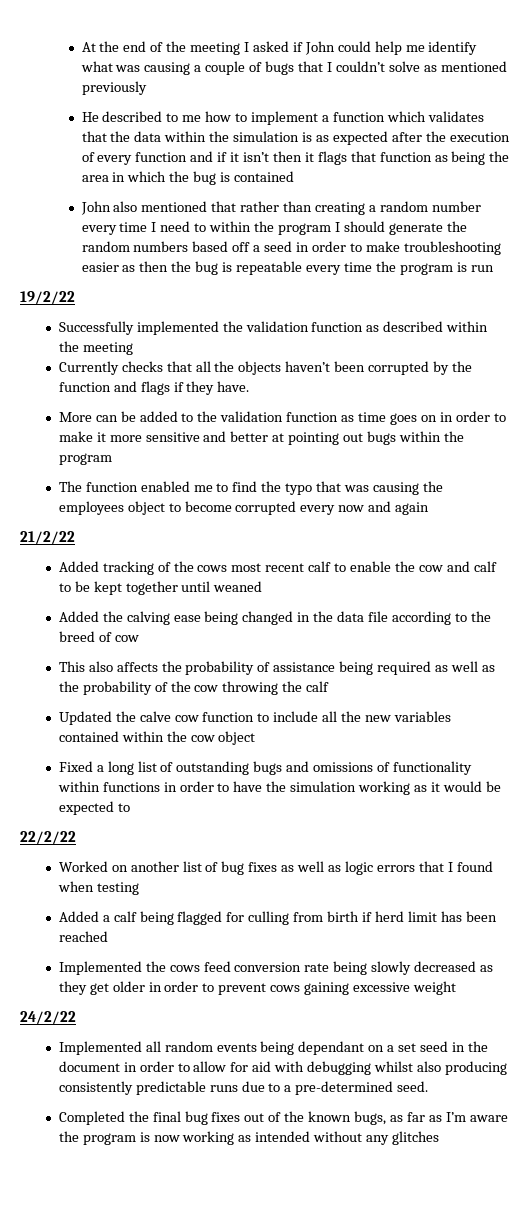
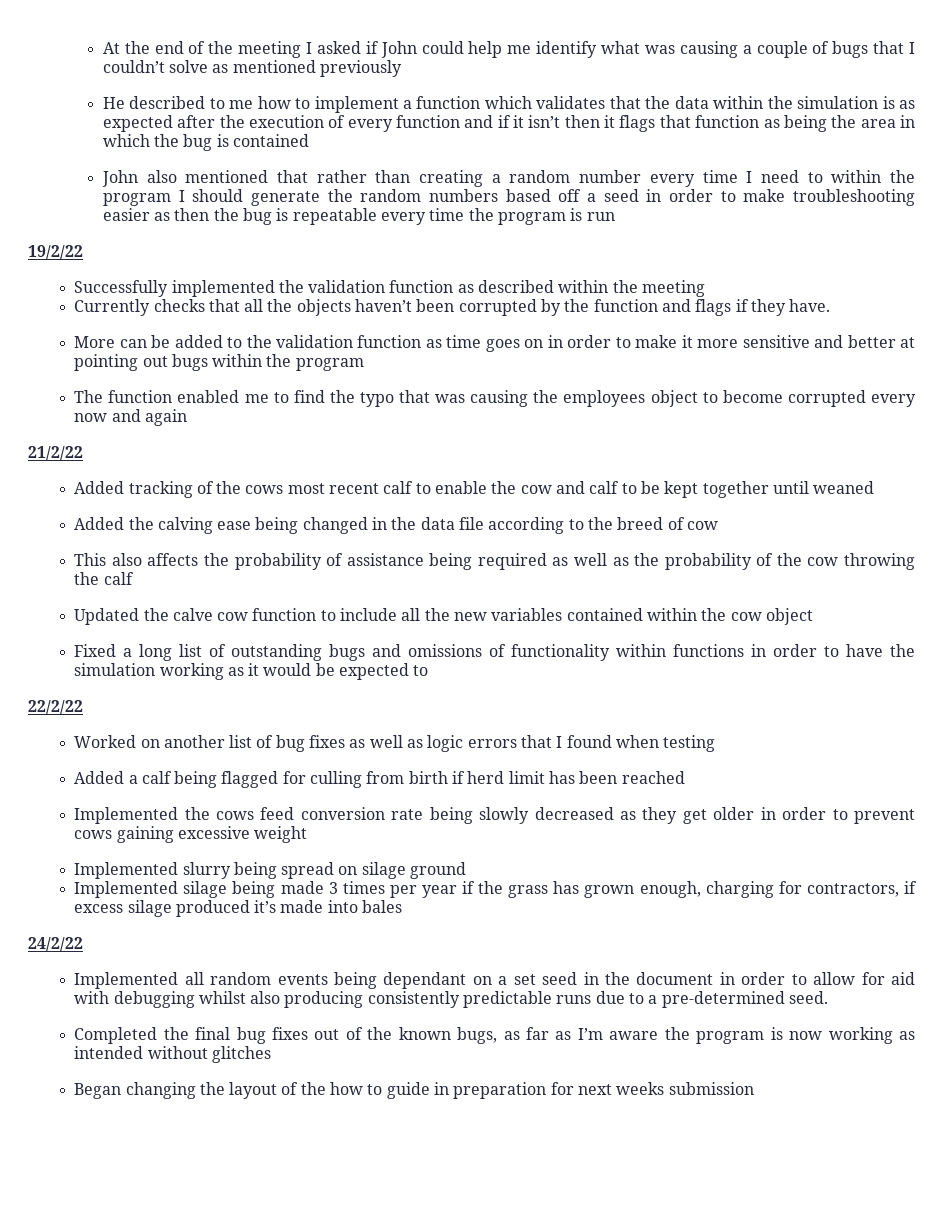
+ Implemented slurry being spread on silage ground
+ Implemented silage being made 3 times per year if the grass has grown enough, charging for contractors, if excess silage produced it’s made into bales
- Completed the final bug fixes out of the known bugs, as far as I’m aware the program is now working as intended without any glitches
+ Completed the final bug fixes out of the known bugs, as far as I’m aware the program is now working as intended without glitches
+ Began changing the layout of the how to guide in preparation for next weeks submission

